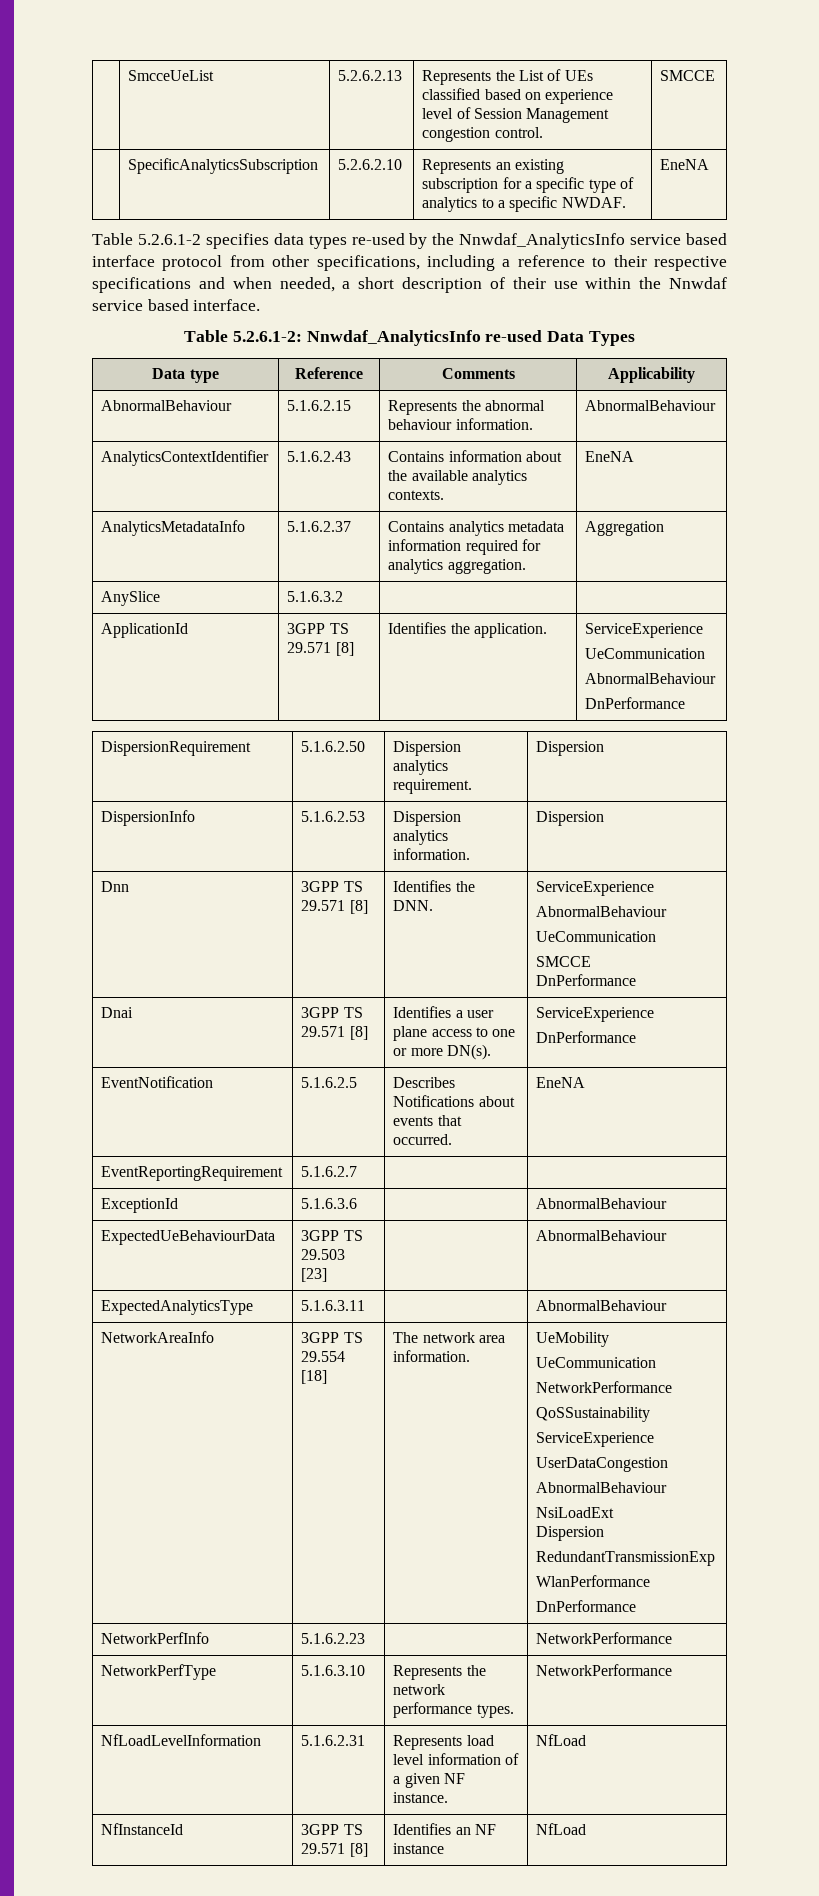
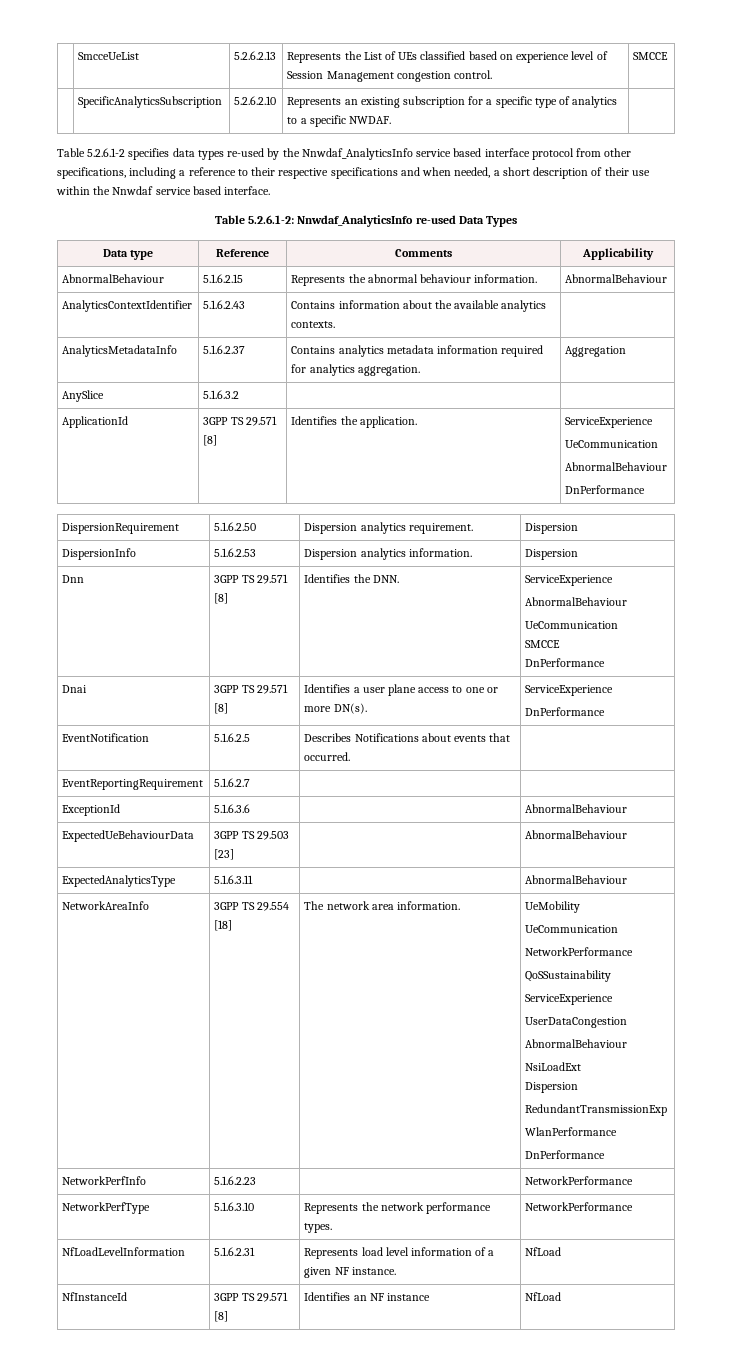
- | SpecificAnalyticsSubscription | 5.2.6.2.10 | Represents an existing subscription for a specific type of analytics to a specific NWDAF. | EneNA
+ | SpecificAnalyticsSubscription | 5.2.6.2.10 | Represents an existing subscription for a specific type of analytics to a specific NWDAF. |
- AnalyticsContextIdentifier | 5.1.6.2.43 | Contains information about the available analytics contexts. | EneNA
+ AnalyticsContextIdentifier | 5.1.6.2.43 | Contains information about the available analytics contexts. |
- EventNotification | 5.1.6.2.5 | Describes Notifications about events that occurred. | EneNA
+ EventNotification | 5.1.6.2.5 | Describes Notifications about events that occurred. |

